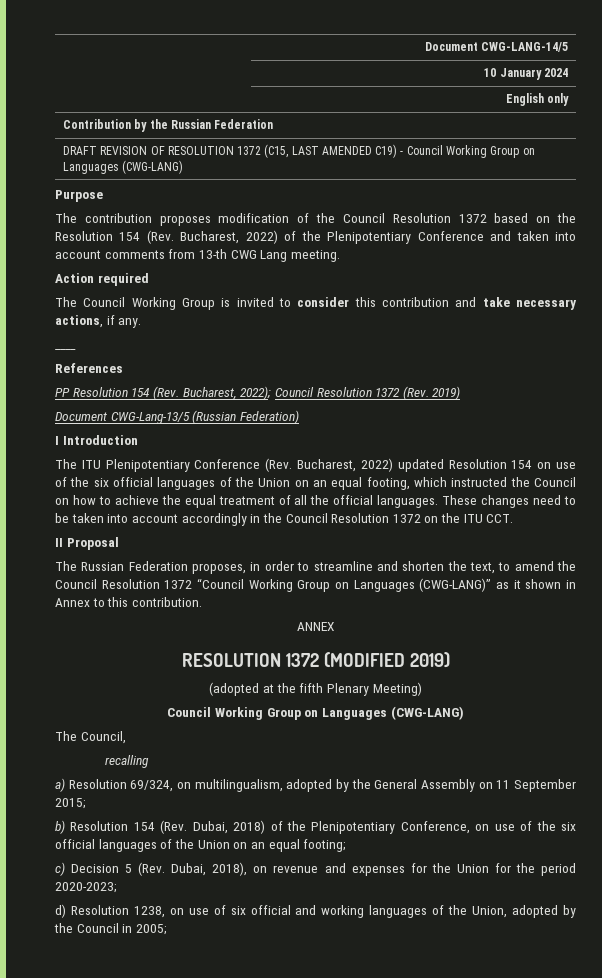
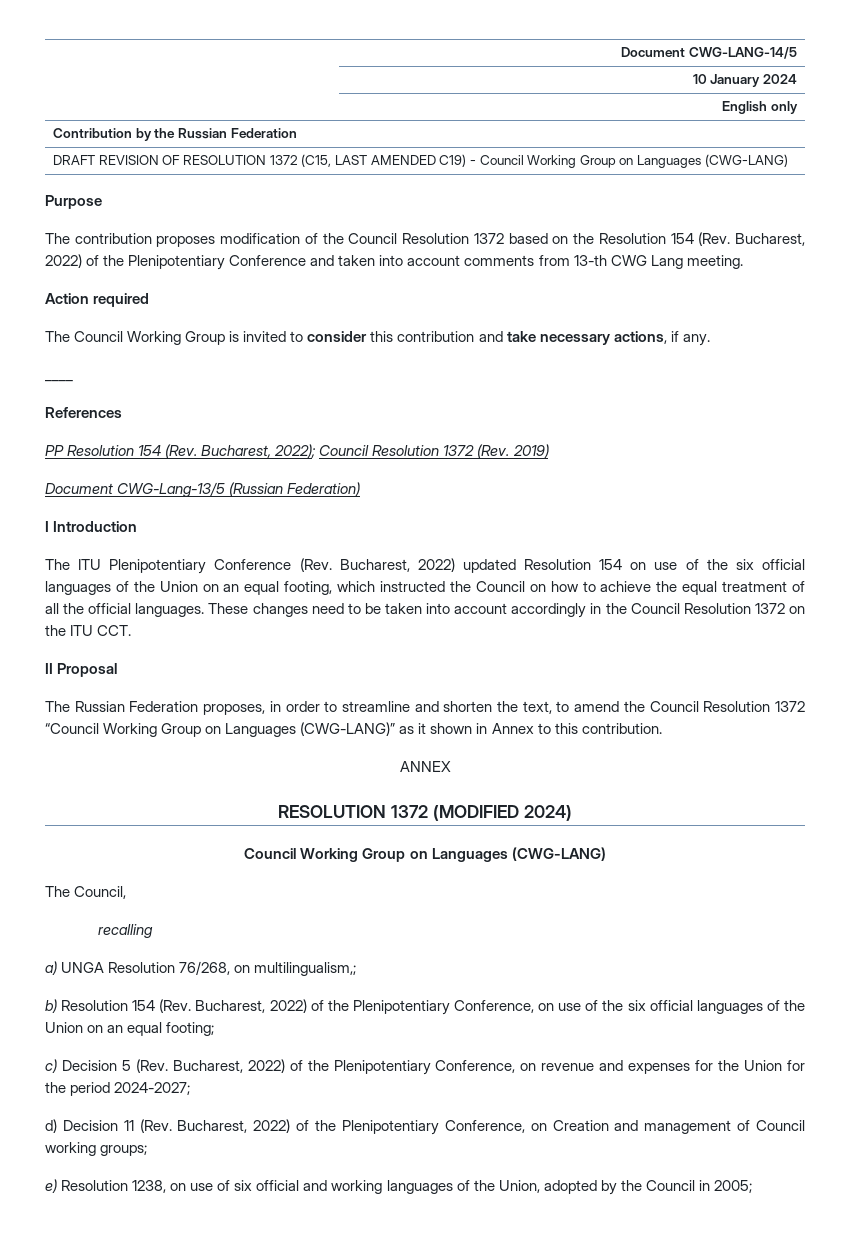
- RESOLUTION 1372 (MODIFIED 2019)
- (adopted at the fifth Plenary Meeting)
+ RESOLUTION 1372 (MODIFIED 2024)
- a) Resolution 69/324, on multilingualism, adopted by the General Assembly on 11 September 2015;
+ a) UNGA Resolution 76/268, on multilingualism,;
- b) Resolution 154 (Rev. Dubai, 2018) of the Plenipotentiary Conference, on use of the six official languages of the Union on an equal footing;
+ b) Resolution 154 (Rev. Bucharest, 2022) of the Plenipotentiary Conference, on use of the six official languages of the Union on an equal footing;
- c) Decision 5 (Rev. Dubai, 2018), on revenue and expenses for the Union for the period 2020-2023;
+ c) Decision 5 (Rev. Bucharest, 2022) of the Plenipotentiary Conference, on revenue and expenses for the Union for the period 2024-2027;
- d) Resolution 1238, on use of six official and working languages of the Union, adopted by the Council in 2005;
+ d) Decision 11 (Rev. Bucharest, 2022) of the Plenipotentiary Conference, on Creation and management of Council working groups;
+ e) Resolution 1238, on use of six official and working languages of the Union, adopted by the Council in 2005;

